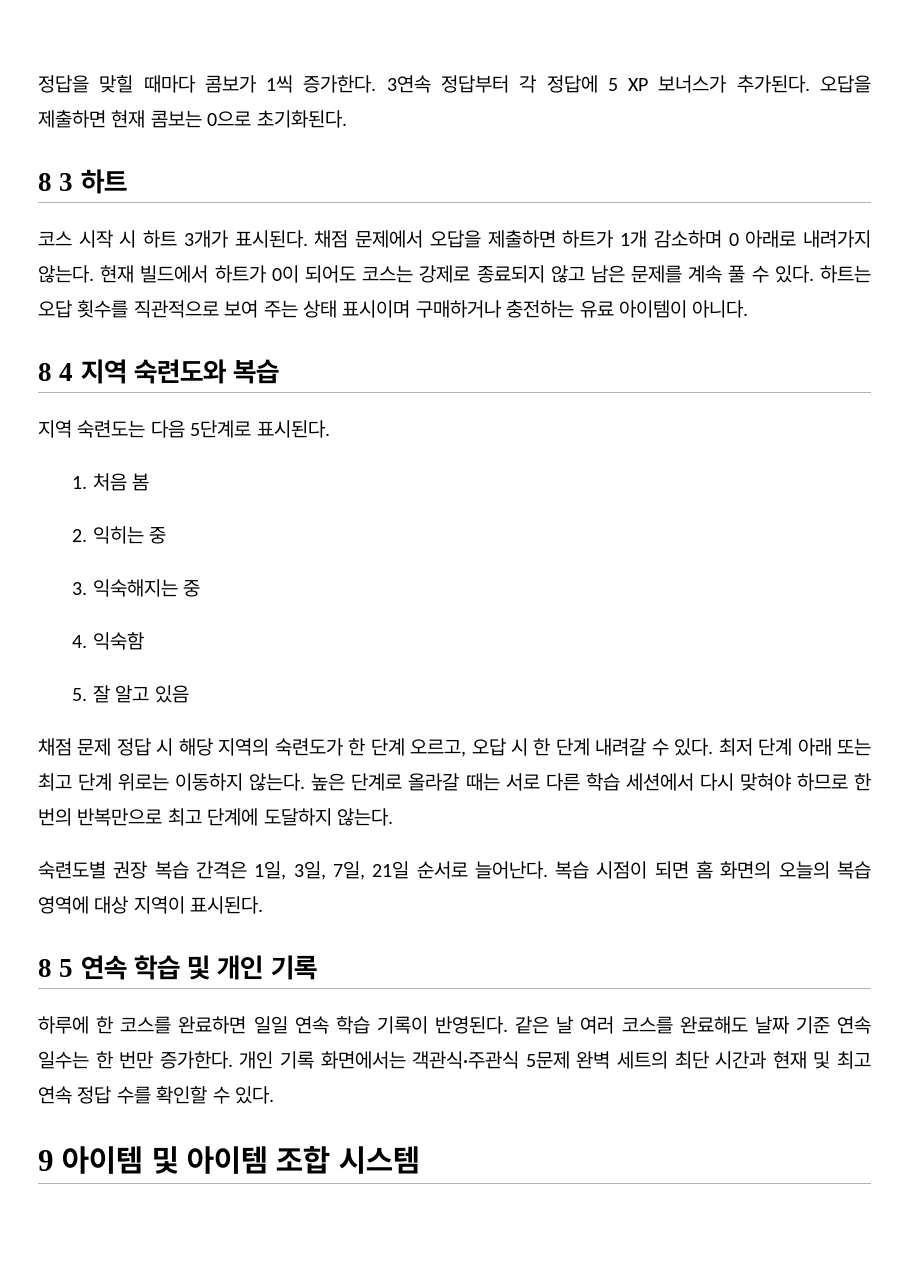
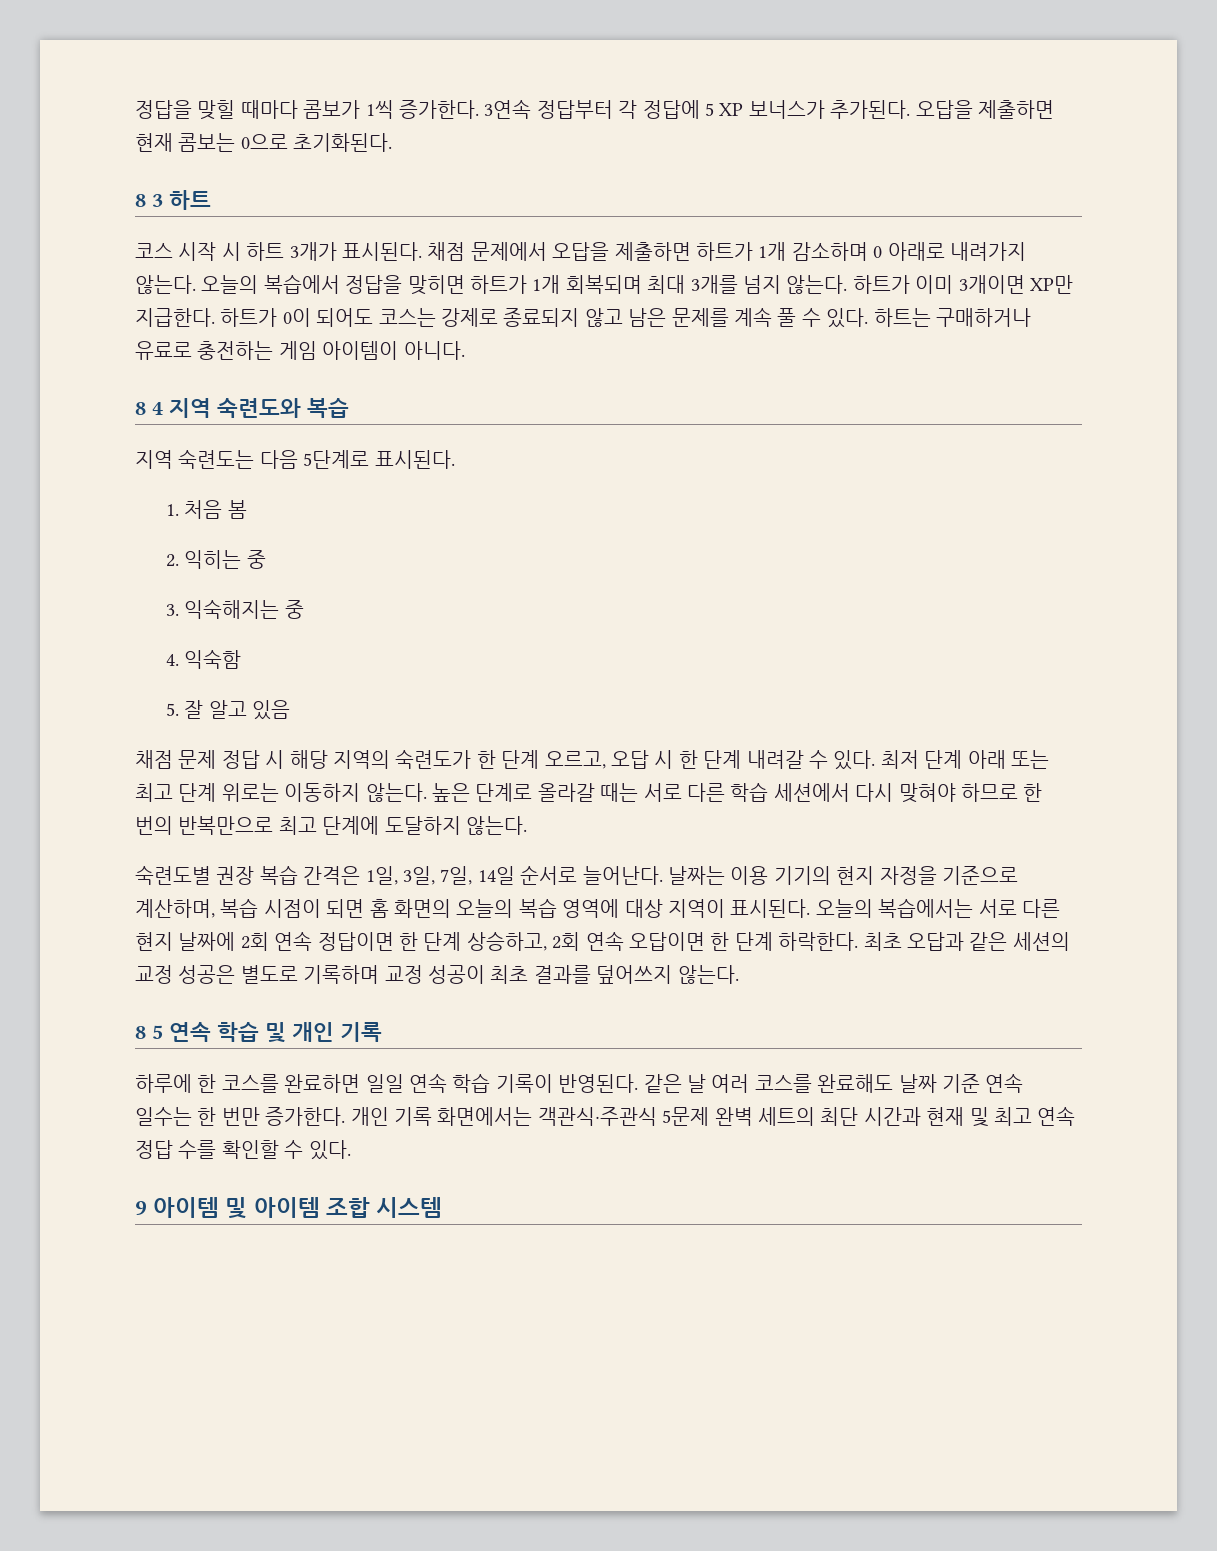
- 현재 빌드에서 하트가 0이 되어도 코스는 강제로 종료되지 않고 남은 문제를 계속 풀 수 있다.
+ 오늘의 복습에서 정답을 맞히면 하트가 1개 회복되며 최대 3개를 넘지 않는다. 하트가 이미 3개이면 XP만 지급한다. 하트가 0이 되어도 코스는 강제로 종료되지 않고 남은 문제를 계속 풀 수 있다.
- 하트는 오답 횟수를 직관적으로 보여 주는 상태 표시이며 구매하거나 충전하는 유료 아이템이 아니다.
+ 하트는 구매하거나 유료로 충전하는 게임 아이템이 아니다.
- 숙련도별 권장 복습 간격은 1일, 3일, 7일, 21일 순서로 늘어난다.
+ 숙련도별 권장 복습 간격은 1일, 3일, 7일, 14일 순서로 늘어난다.
- 복습 시점이 되면 홈 화면의 오늘의 복습 영역에 대상 지역이 표시된다.
+ 날짜는 이용 기기의 현지 자정을 기준으로 계산하며, 복습 시점이 되면 홈 화면의 오늘의 복습 영역에 대상 지역이 표시된다. 오늘의 복습에서는 서로 다른 현지 날짜에 2회 연속 정답이면 한 단계 상승하고, 2회 연속 오답이면 한 단계 하락한다. 최초 오답과 같은 세션의 교정 성공은 별도로 기록하며 교정 성공이 최초 결과를 덮어쓰지 않는다.

